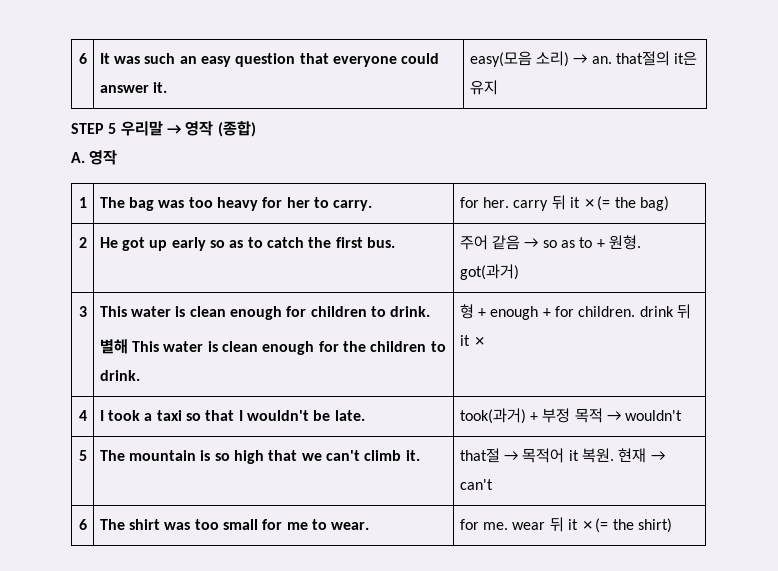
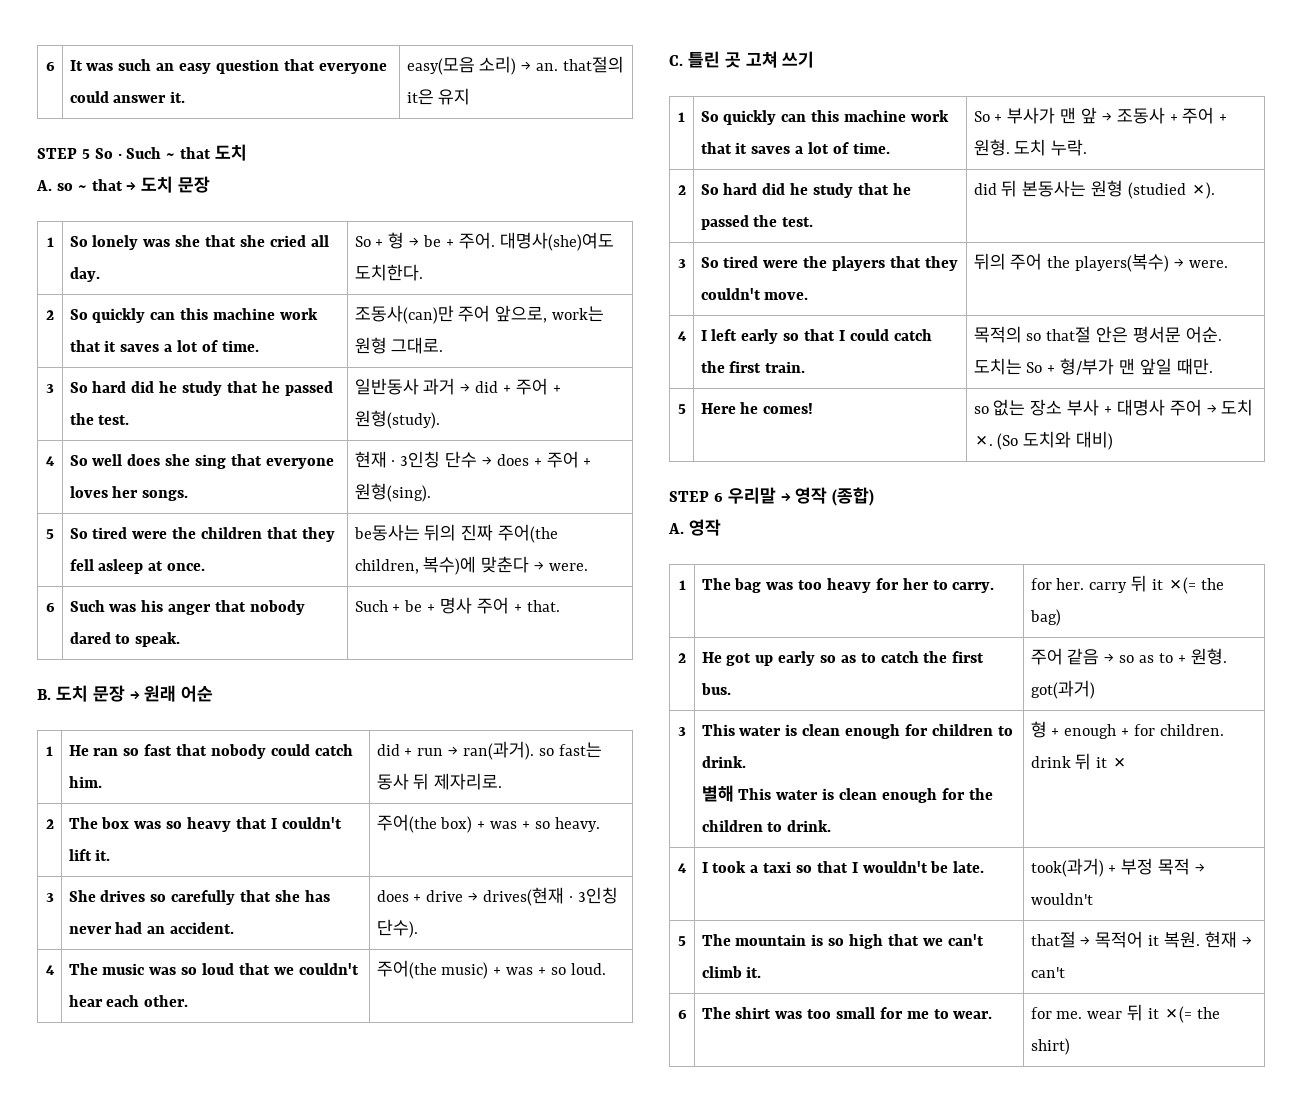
- STEP 5 우리말 → 영작 (종합)
+ STEP 5 So · Such ~ that 도치
+ A. so ~ that → 도치 문장
+ 1 | So lonely was she that she cried all day. | So + 형 → be + 주어. 대명사(she)여도 도치한다.
+ 2 | So quickly can this machine work that it saves a lot of time. | 조동사(can)만 주어 앞으로, work는 원형 그대로.
+ 3 | So hard did he study that he passed the test. | 일반동사 과거 → did + 주어 + 원형(study).
+ 4 | So well does she sing that everyone loves her songs. | 현재 · 3인칭 단수 → does + 주어 + 원형(sing).
+ 5 | So tired were the children that they fell asleep at once. | be동사는 뒤의 진짜 주어(the children, 복수)에 맞춘다 → were.
+ 6 | Such was his anger that nobody dared to speak. | Such + be + 명사 주어 + that.
+ B. 도치 문장 → 원래 어순
+ 1 | He ran so fast that nobody could catch him. | did + run → ran(과거). so fast는 동사 뒤 제자리로.
+ 2 | The box was so heavy that I couldn't lift it. | 주어(the box) + was + so heavy.
+ 3 | She drives so carefully that she has never had an accident. | does + drive → drives(현재 · 3인칭 단수).
+ 4 | The music was so loud that we couldn't hear each other. | 주어(the music) + was + so loud.
+ C. 틀린 곳 고쳐 쓰기
+ 1 | So quickly can this machine work that it saves a lot of time. | So + 부사가 맨 앞 → 조동사 + 주어 + 원형. 도치 누락.
+ 2 | So hard did he study that he passed the test. | did 뒤 본동사는 원형 (studied ✗).
+ 3 | So tired were the players that they couldn't move. | 뒤의 주어 the players(복수) → were.
+ 4 | I left early so that I could catch the first train. | 목적의 so that절 안은 평서문 어순. 도치는 So + 형/부가 맨 앞일 때만.
+ 5 | Here he comes! | so 없는 장소 부사 + 대명사 주어 → 도치 ✗. (So 도치와 대비)
+ STEP 6 우리말 → 영작 (종합)

